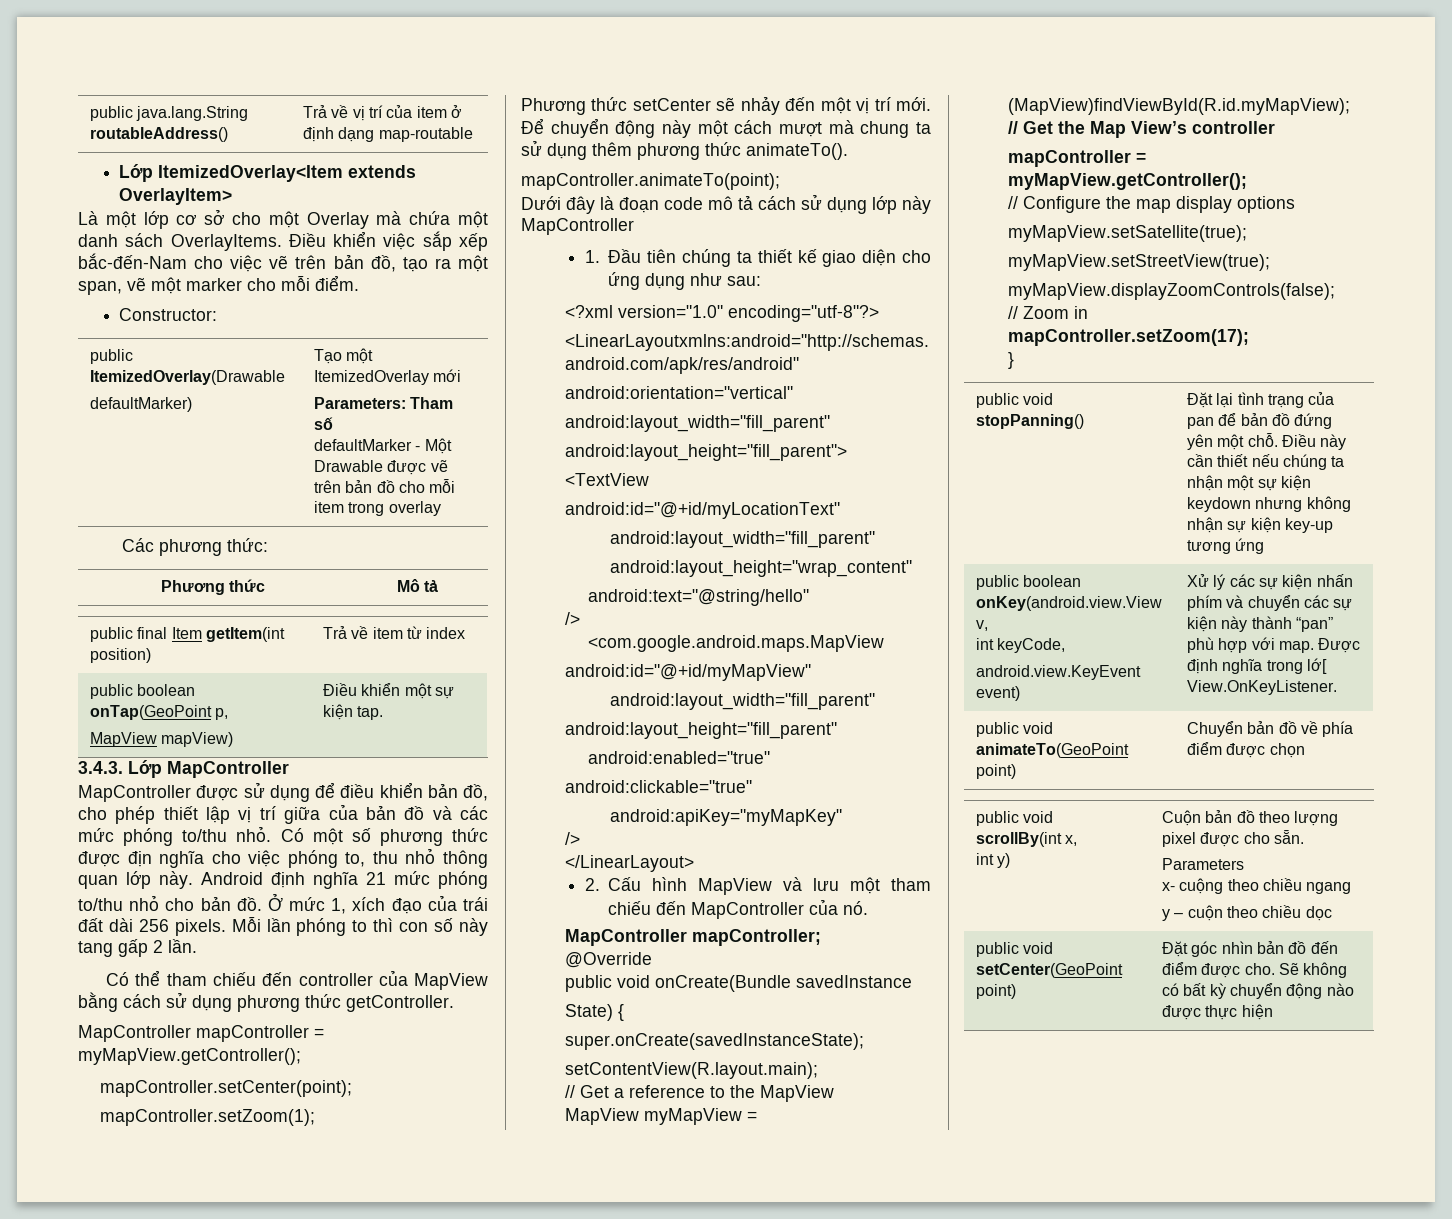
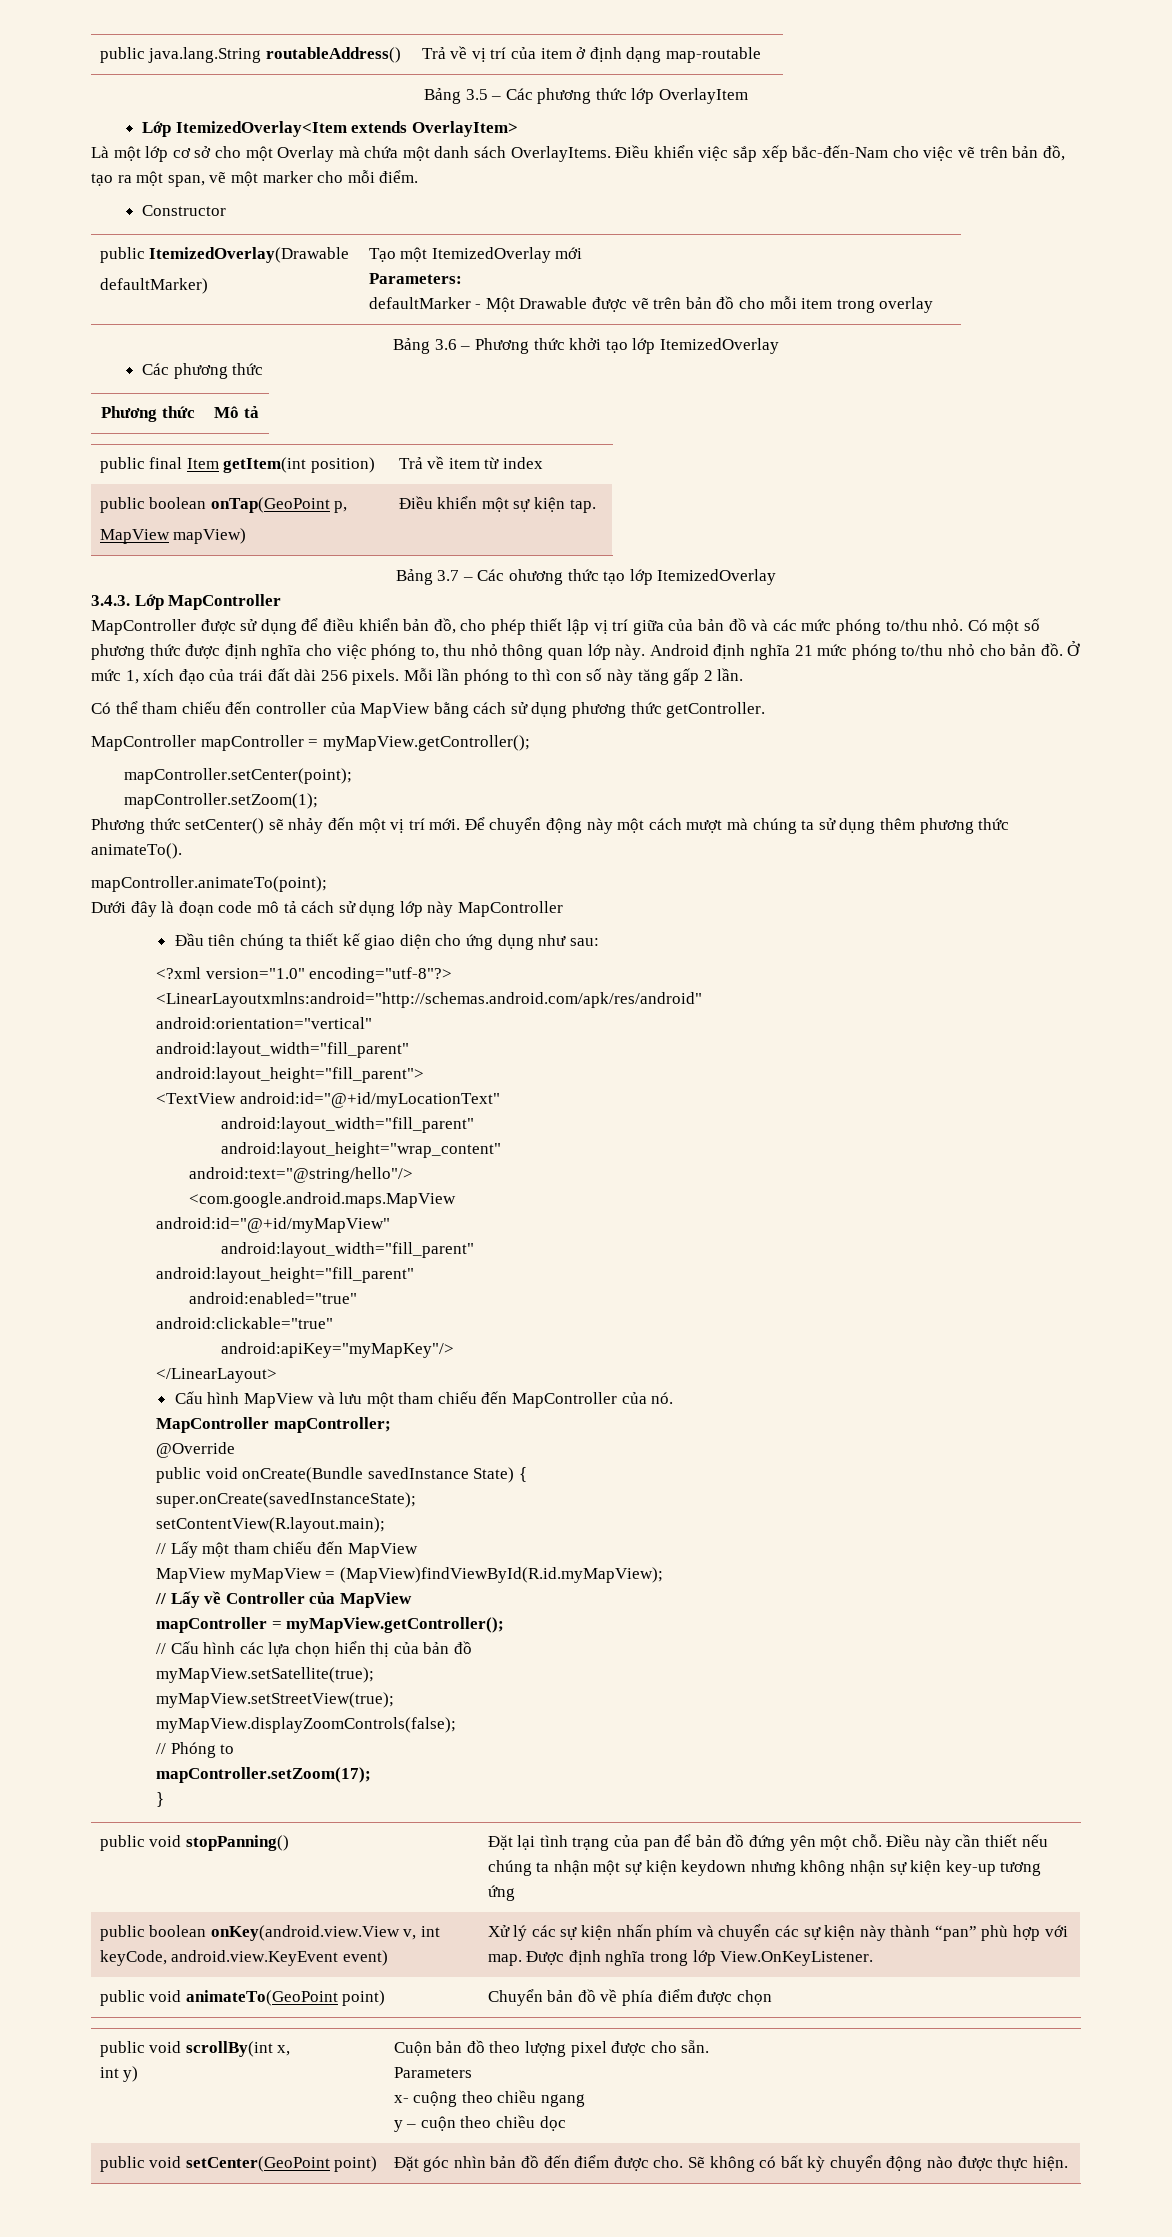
+ Bảng 3.5 – Các phương thức lớp OverlayItem
- Constructor:
+ Constructor
  public ItemizedOverlay(Drawable
  defaultMarker) | Tạo một ItemizedOverlay mới
- Parameters: Tham số
+ Parameters:
- Các phương thức:
+ Bảng 3.6 – Phương thức khởi tạo lớp ItemizedOverlay
+ Các phương thức
+ Bảng 3.7 – Các ohương thức tạo lớp ItemizedOverlay
- Có một số phương thức được địn nghĩa cho việc phóng to, thu nhỏ thông quan lớp này.
+ Có một số phương thức được định nghĩa cho việc phóng to, thu nhỏ thông quan lớp này.
- Mỗi lần phóng to thì con số này tang gấp 2 lần.
+ Mỗi lần phóng to thì con số này tăng gấp 2 lần.
- Phương thức setCenter sẽ nhảy đến một vị trí mới.
+ Phương thức setCenter() sẽ nhảy đến một vị trí mới.
- Để chuyển động này một cách mượt mà chung ta sử dụng thêm phương thức animateTo().
+ Để chuyển động này một cách mượt mà chúng ta sử dụng thêm phương thức animateTo().
- 1. Đầu tiên chúng ta thiết kế giao diện cho ứng dụng như sau:
+ Đầu tiên chúng ta thiết kế giao diện cho ứng dụng như sau:
- <TextView
- android:id="@+id/myLocationText"
+ <TextView android:id="@+id/myLocationText"
- android:text="@string/hello"
- />
+ android:text="@string/hello"/>
- android:apiKey="myMapKey"
- />
+ android:apiKey="myMapKey"/>
- 2. Cấu hình MapView và lưu một tham chiếu đến MapController của nó.
+ Cấu hình MapView và lưu một tham chiếu đến MapController của nó.
- public void onCreate(Bundle savedInstance
- State) {
+ public void onCreate(Bundle savedInstance State) {
- // Get a reference to the MapView
+ // Lấy một tham chiếu đến MapView
- // Get the Map View’s controller
+ // Lấy về Controller của MapView
- // Configure the map display options
+ // Cấu hình các lựa chọn hiển thị của bản đồ
- // Zoom in
+ // Phóng to
- public boolean onKey(android.view.View v,
- int keyCode,
- android.view.KeyEvent event) | Xử lý các sự kiện nhấn phím và chuyển các sự kiện này thành “pan” phù hợp với map. Được định nghĩa trong lớ[ View.OnKeyListener.
+ public boolean onKey(android.view.View v, int keyCode, android.view.KeyEvent event) | Xử lý các sự kiện nhấn phím và chuyển các sự kiện này thành “pan” phù hợp với map. Được định nghĩa trong lớp View.OnKeyListener.
- public void setCenter(GeoPoint point) | Đặt góc nhìn bản đồ đến điểm được cho. Sẽ không có bất kỳ chuyển động nào được thực hiện
+ public void setCenter(GeoPoint point) | Đặt góc nhìn bản đồ đến điểm được cho. Sẽ không có bất kỳ chuyển động nào được thực hiện.

